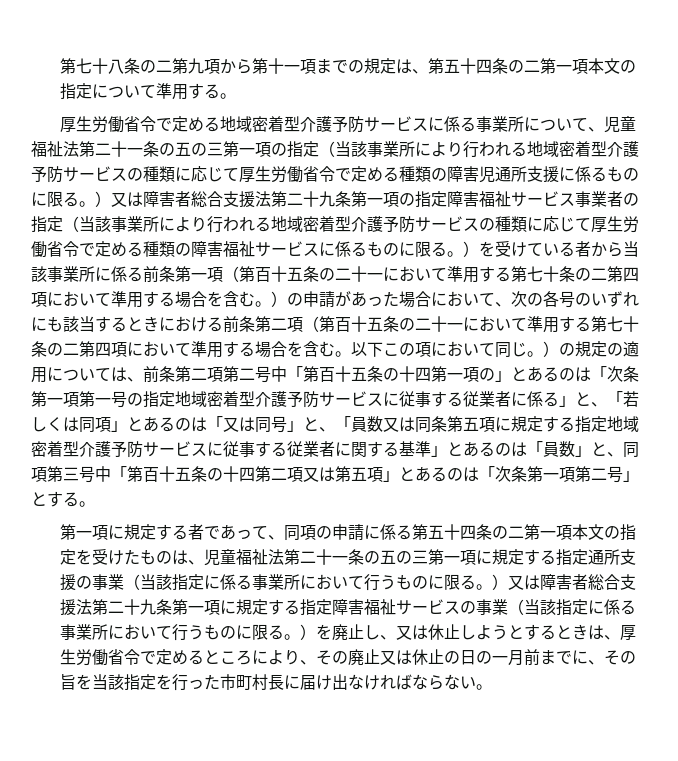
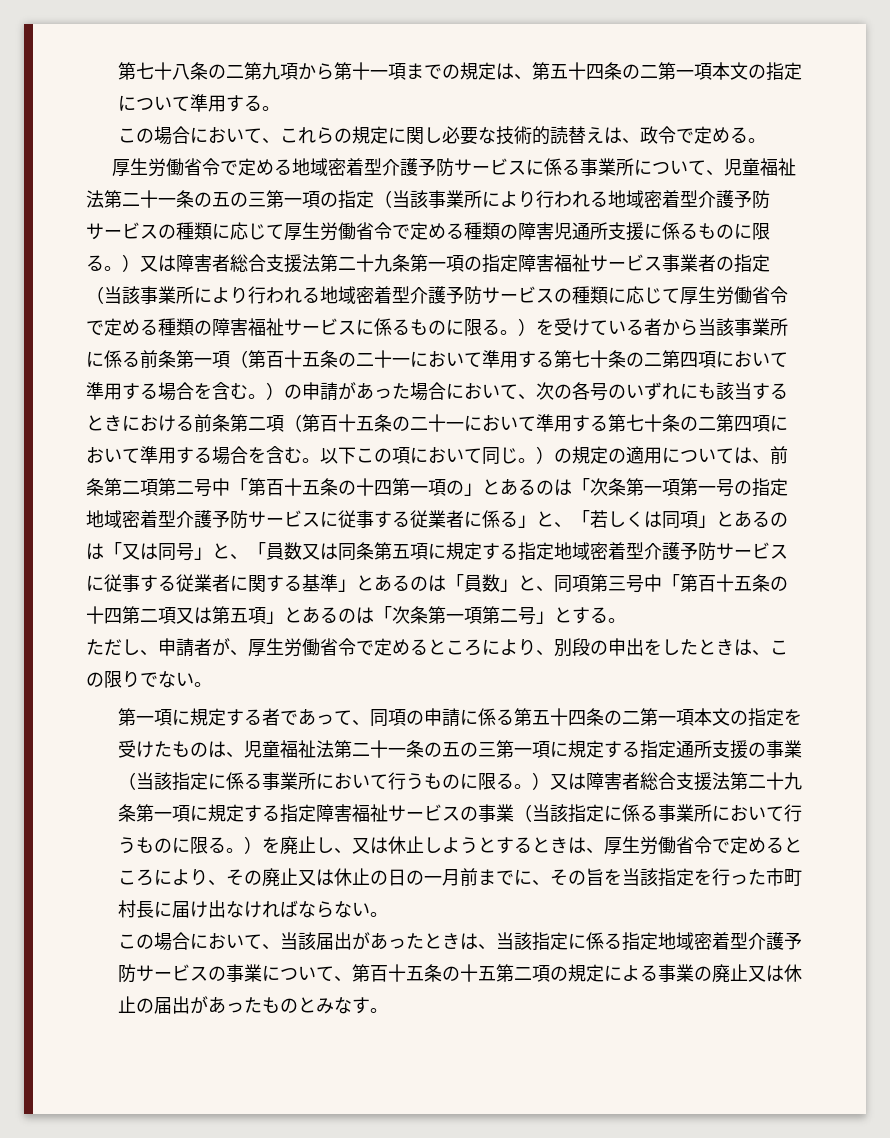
+ この場合において、これらの規定に関し必要な技術的読替えは、政令で定める。
+ ただし、申請者が、厚生労働省令で定めるところにより、別段の申出をしたときは、この限りでない。
+ この場合において、当該届出があったときは、当該指定に係る指定地域密着型介護予防サービスの事業について、第百十五条の十五第二項の規定による事業の廃止又は休止の届出があったものとみなす。

